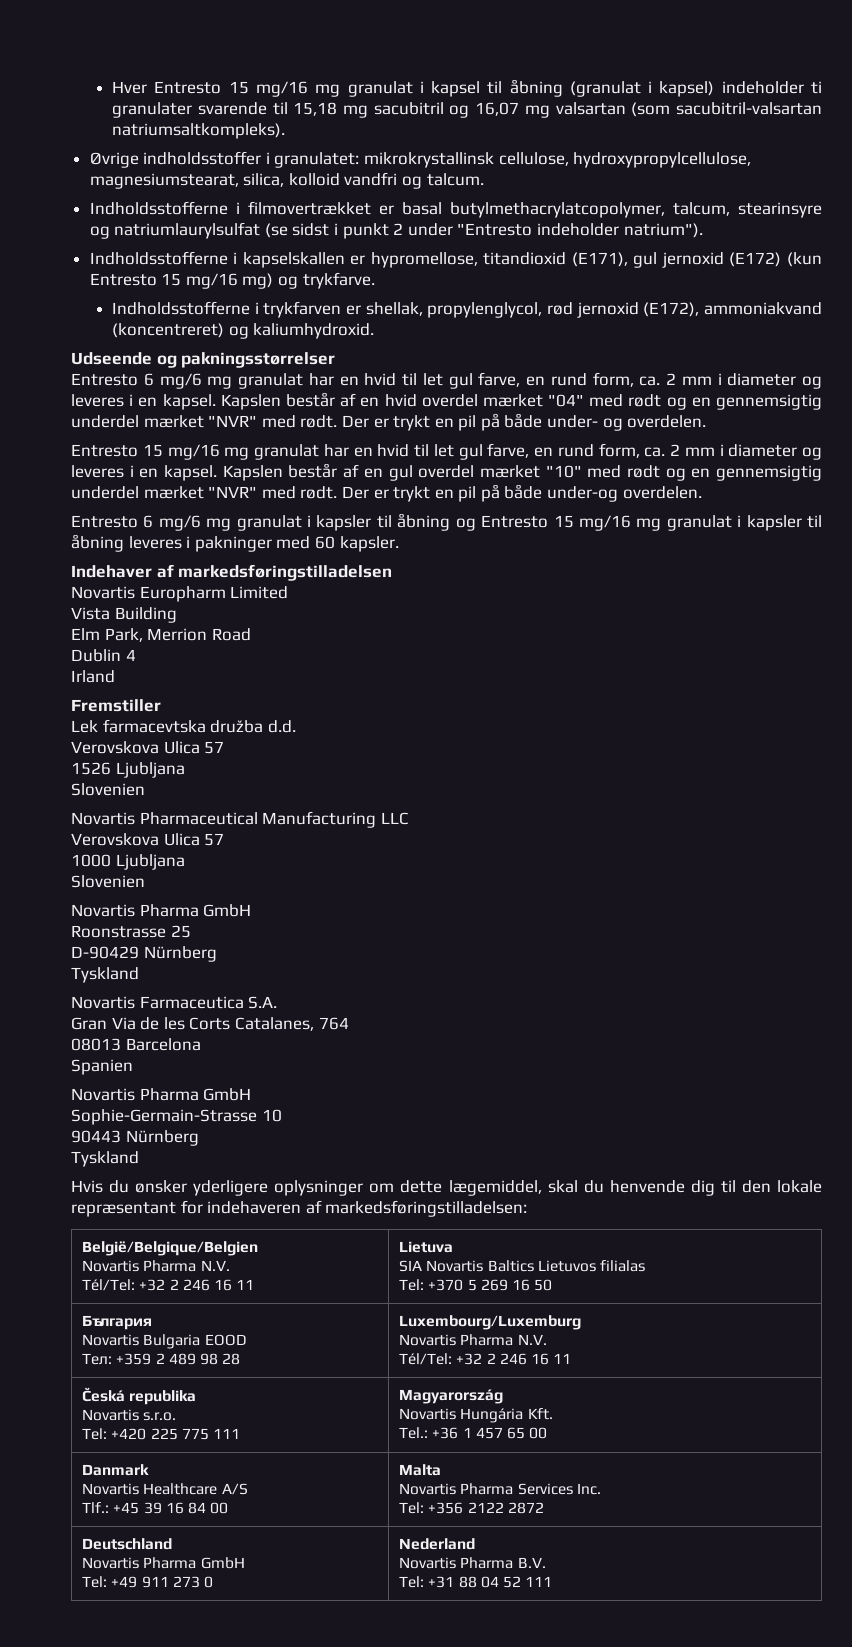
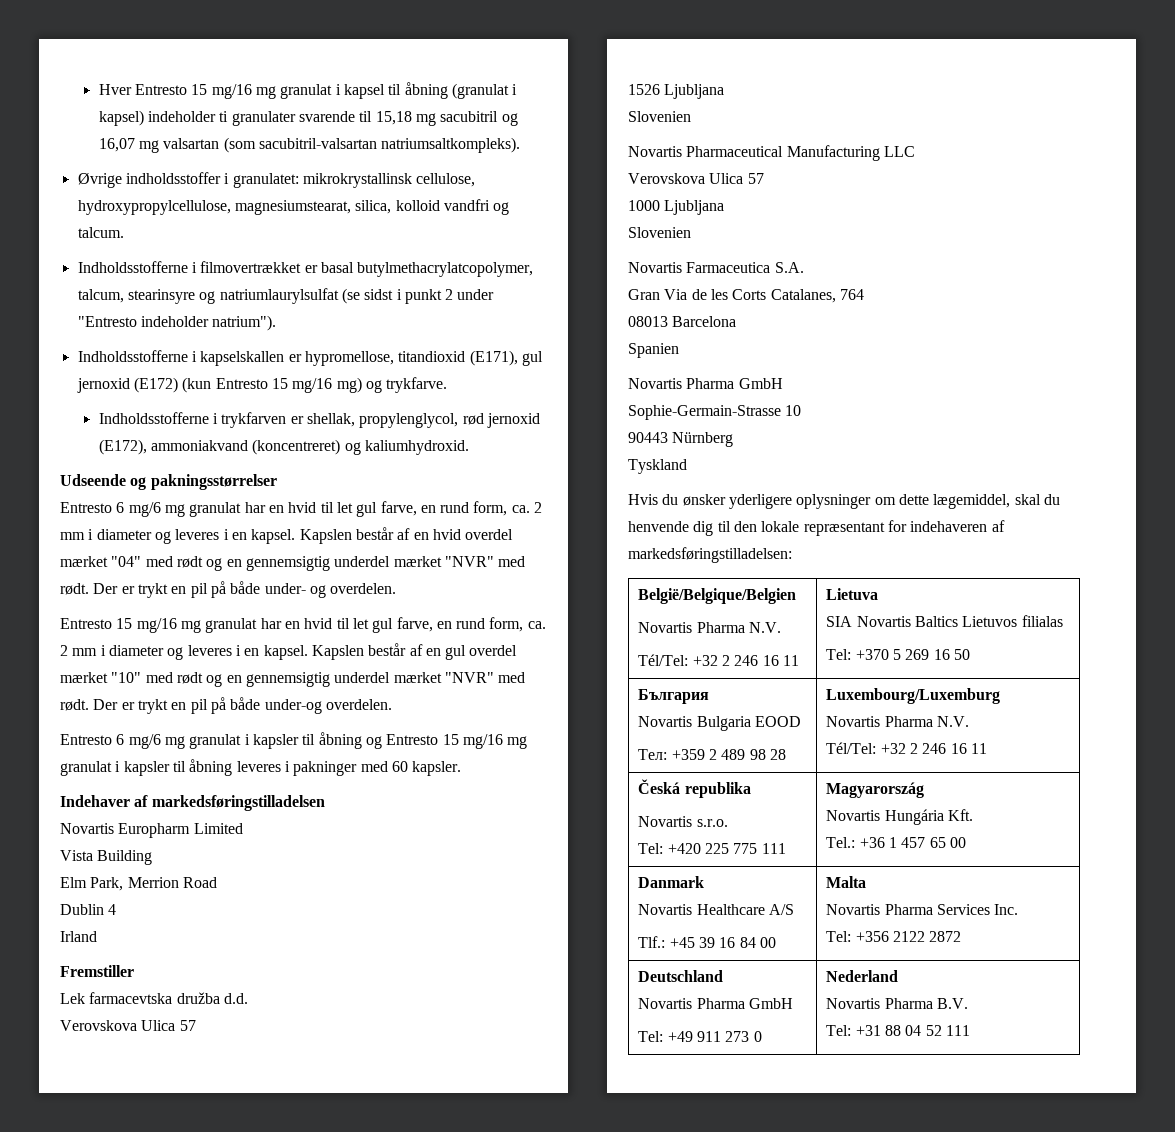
  1000 Ljubljana
  Slovenien
- Novartis Pharma GmbH
- Roonstrasse 25
- D-90429 Nürnberg
- Tyskland

